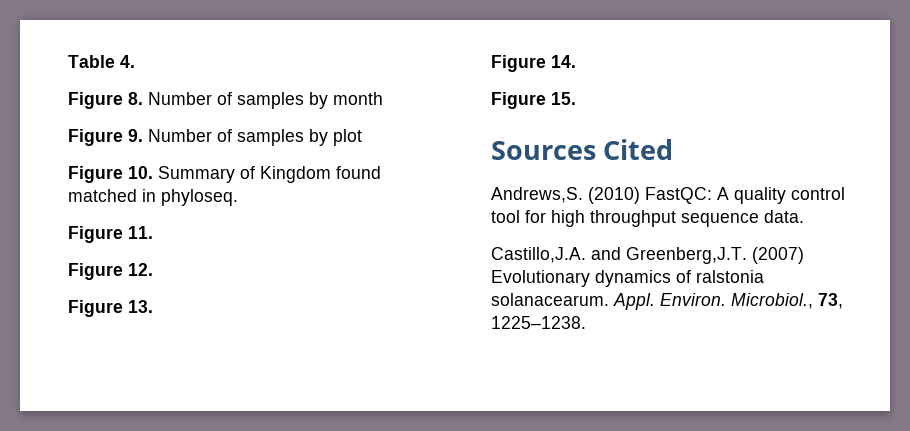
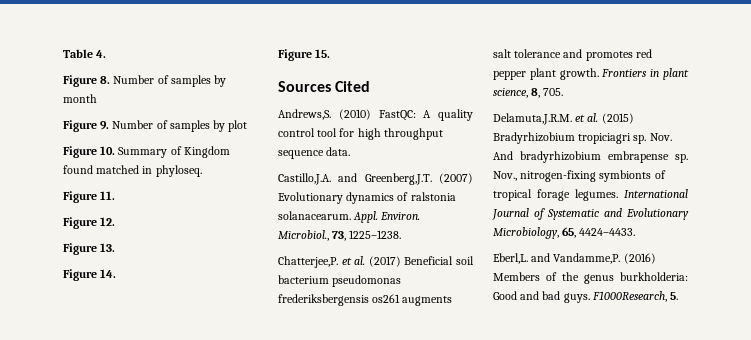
+ Chatterjee,P. et al. (2017) Beneficial soil bacterium pseudomonas frederiksbergensis os261 augments salt tolerance and promotes red pepper plant growth. Frontiers in plant science, 8, 705.
+ Delamuta,J.R.M. et al. (2015) Bradyrhizobium tropiciagri sp. Nov. And bradyrhizobium embrapense sp. Nov., nitrogen-fixing symbionts of tropical forage legumes. International Journal of Systematic and Evolutionary Microbiology, 65, 4424–4433.
+ Eberl,L. and Vandamme,P. (2016) Members of the genus burkholderia: Good and bad guys. F1000Research, 5.

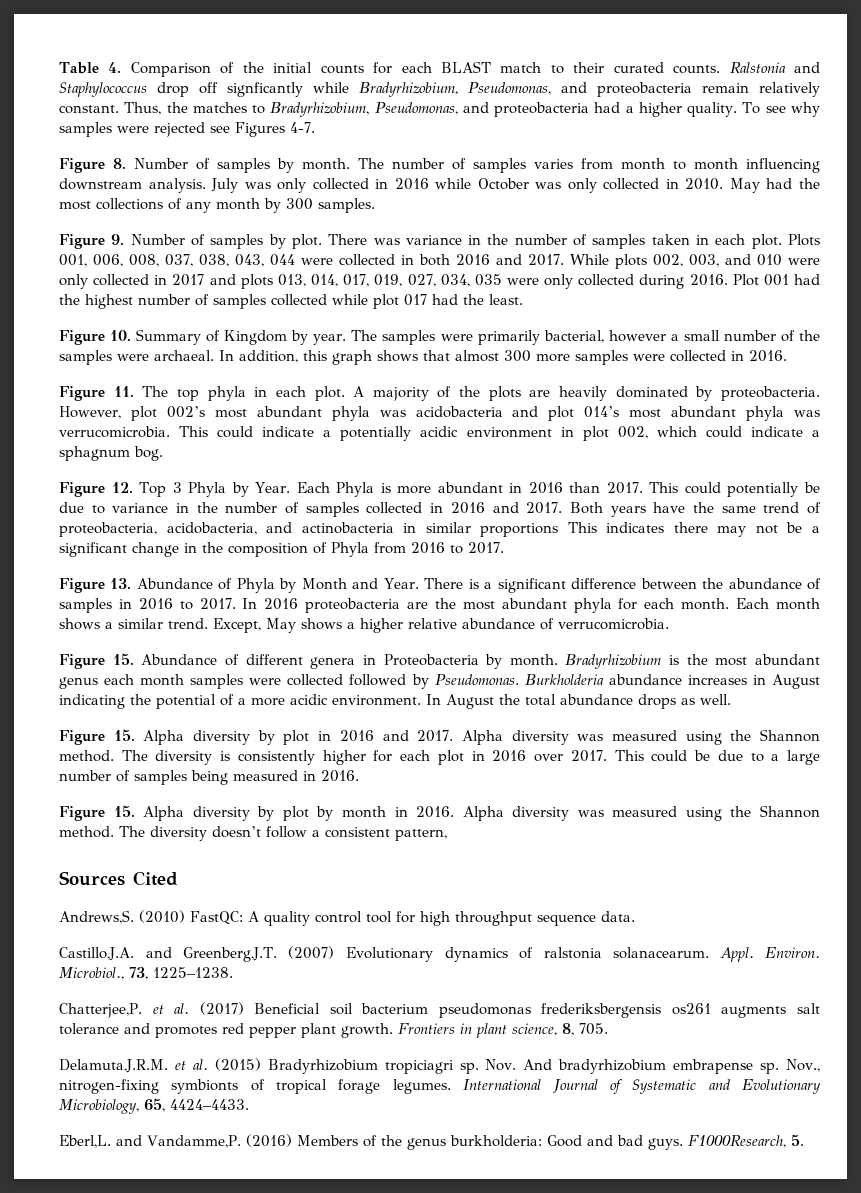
- Table 4.
+ Table 4. Comparison of the initial counts for each BLAST match to their curated counts. Ralstonia and Staphylococcus drop off signficantly while Bradyrhizobium, Pseudomonas, and proteobacteria remain relatively constant. Thus, the matches to Bradyrhizobium, Pseudomonas, and proteobacteria had a higher quality. To see why samples were rejected see Figures 4-7.
- Figure 8. Number of samples by month
+ Figure 8. Number of samples by month. The number of samples varies from month to month influencing downstream analysis. July was only collected in 2016 while October was only collected in 2010. May had the most collections of any month by 300 samples.
- Figure 9. Number of samples by plot
+ Figure 9. Number of samples by plot. There was variance in the number of samples taken in each plot. Plots 001, 006, 008, 037, 038, 043, 044 were collected in both 2016 and 2017. While plots 002, 003, and 010 were only collected in 2017 and plots 013, 014, 017, 019, 027, 034, 035 were only collected during 2016. Plot 001 had the highest number of samples collected while plot 017 had the least.
- Figure 10. Summary of Kingdom found matched in phyloseq.
- Figure 11.
- Figure 12.
- Figure 13.
- Figure 14.
- Figure 15.
+ Figure 10. Summary of Kingdom by year. The samples were primarily bacterial, however a small number of the samples were archaeal. In addition, this graph shows that almost 300 more samples were collected in 2016.
+ Figure 11. The top phyla in each plot. A majority of the plots are heavily dominated by proteobacteria. However, plot 002’s most abundant phyla was acidobacteria and plot 014’s most abundant phyla was verrucomicrobia. This could indicate a potentially acidic environment in plot 002, which could indicate a sphagnum bog.
+ Figure 12. Top 3 Phyla by Year. Each Phyla is more abundant in 2016 than 2017. This could potentially be due to variance in the number of samples collected in 2016 and 2017. Both years have the same trend of proteobacteria, acidobacteria, and actinobacteria in similar proportions This indicates there may not be a significant change in the composition of Phyla from 2016 to 2017.
+ Figure 13. Abundance of Phyla by Month and Year. There is a significant difference between the abundance of samples in 2016 to 2017. In 2016 proteobacteria are the most abundant phyla for each month. Each month shows a similar trend. Except, May shows a higher relative abundance of verrucomicrobia.
+ Figure 15. Abundance of different genera in Proteobacteria by month. Bradyrhizobium is the most abundant genus each month samples were collected followed by Pseudomonas. Burkholderia abundance increases in August indicating the potential of a more acidic environment. In August the total abundance drops as well.
+ Figure 15. Alpha diversity by plot in 2016 and 2017. Alpha diversity was measured using the Shannon method. The diversity is consistently higher for each plot in 2016 over 2017. This could be due to a large number of samples being measured in 2016.
+ Figure 15. Alpha diversity by plot by month in 2016. Alpha diversity was measured using the Shannon method. The diversity doesn’t follow a consistent pattern,

